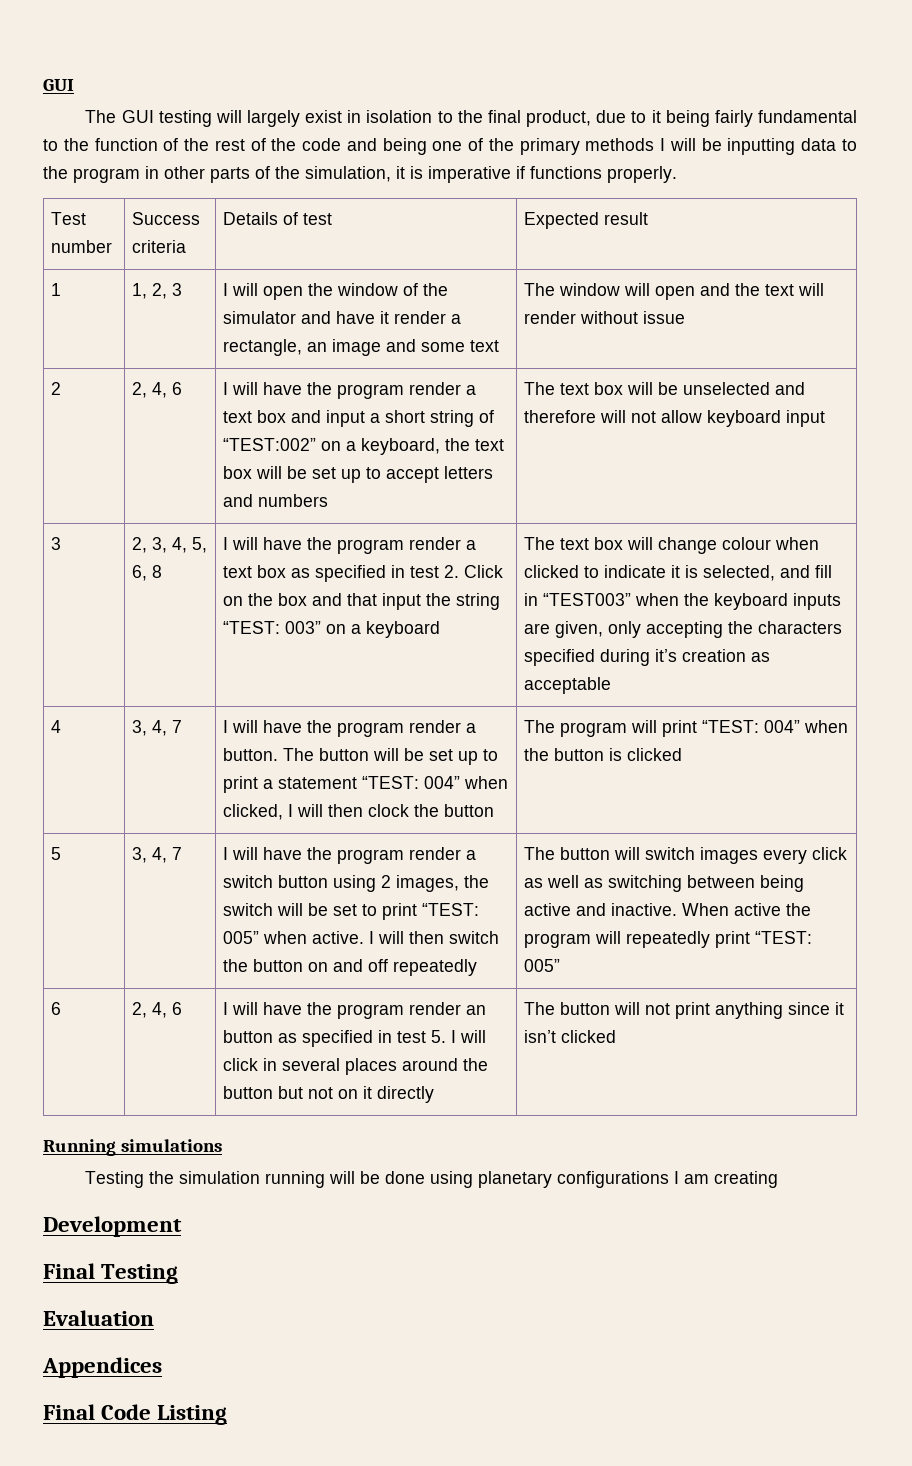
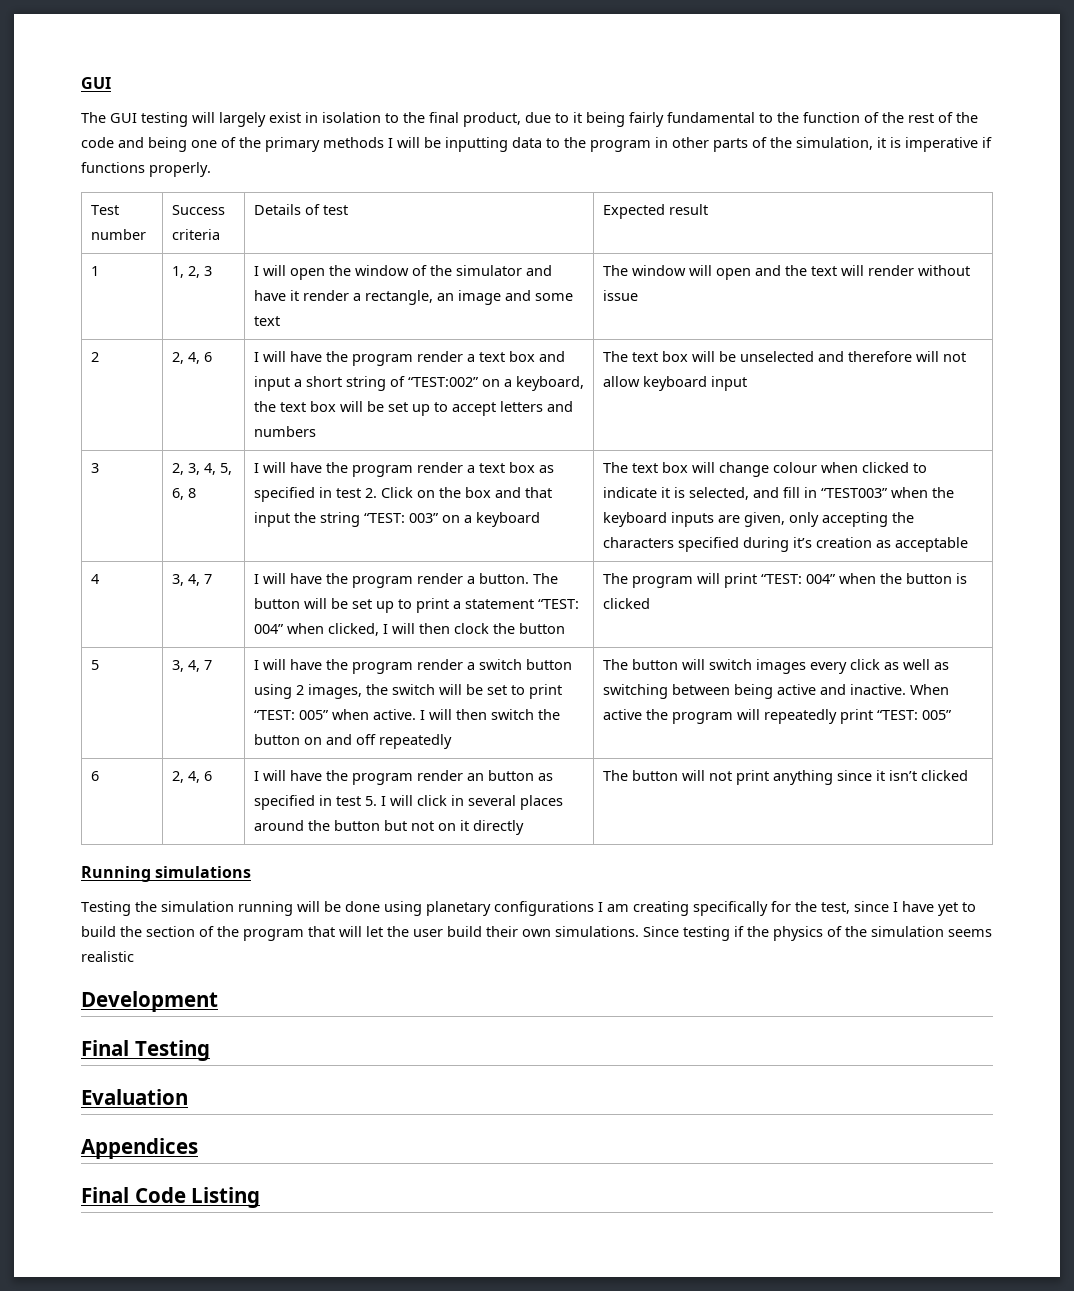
- Testing the simulation running will be done using planetary configurations I am creating
+ Testing the simulation running will be done using planetary configurations I am creating specifically for the test, since I have yet to build the section of the program that will let the user build their own simulations. Since testing if the physics of the simulation seems realistic

